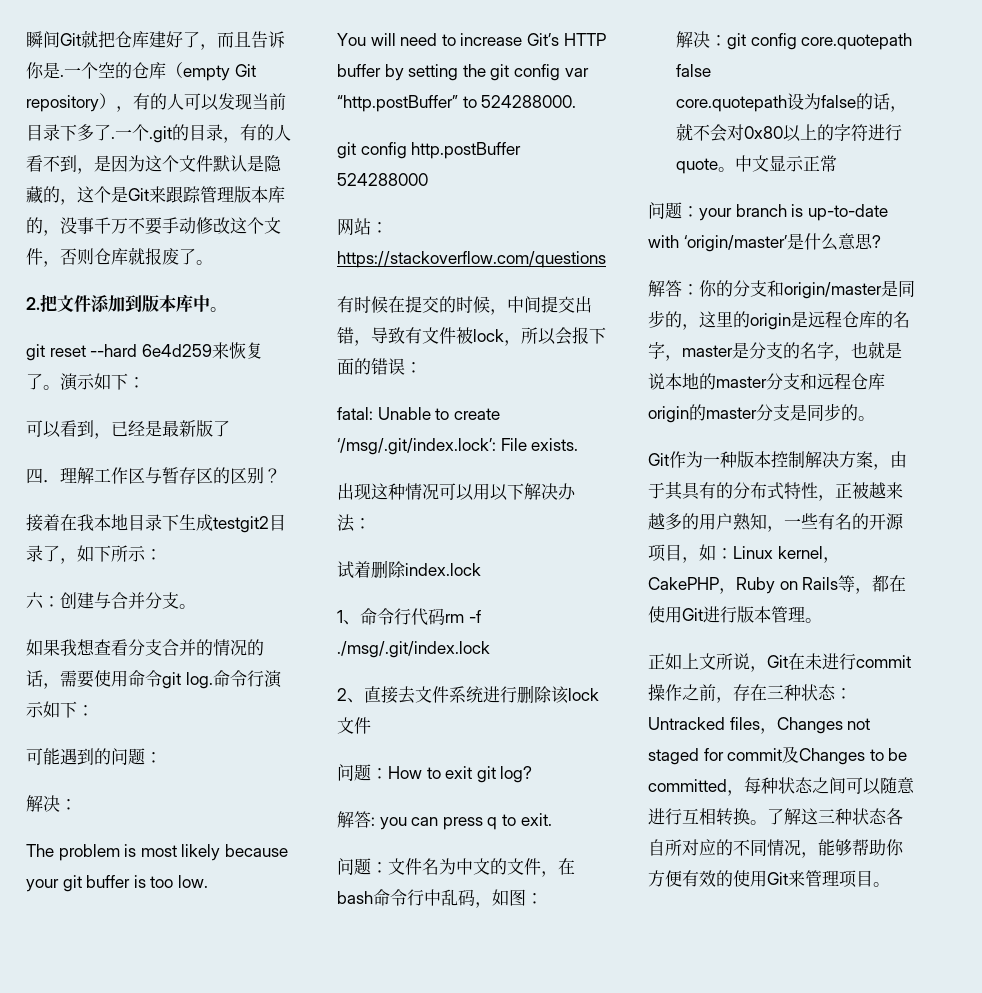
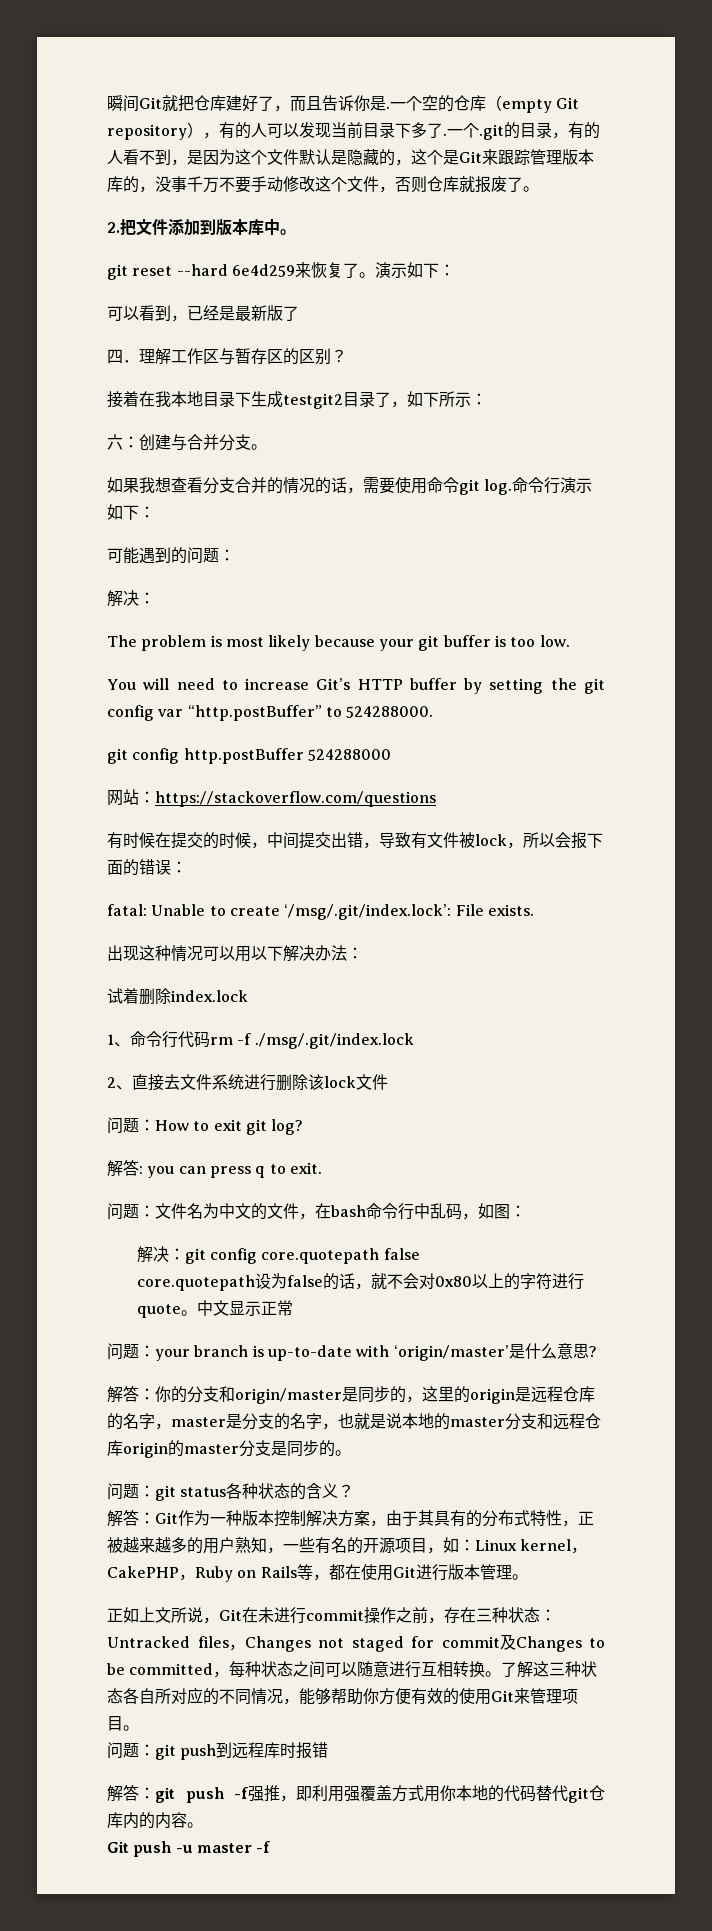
- Git作为一种版本控制解决方案，由于其具有的分布式特性，正被越来越多的用户熟知，一些有名的开源项目，如：Linux kernel，CakePHP，Ruby on Rails等，都在使用Git进行版本管理。
+ 问题：git status各种状态的含义？
+ 解答：Git作为一种版本控制解决方案，由于其具有的分布式特性，正被越来越多的用户熟知，一些有名的开源项目，如：Linux kernel，CakePHP，Ruby on Rails等，都在使用Git进行版本管理。
+ 问题：git push到远程库时报错
+ 解答：git push -f强推，即利用强覆盖方式用你本地的代码替代git仓库内的内容。
+ Git push -u master -f

